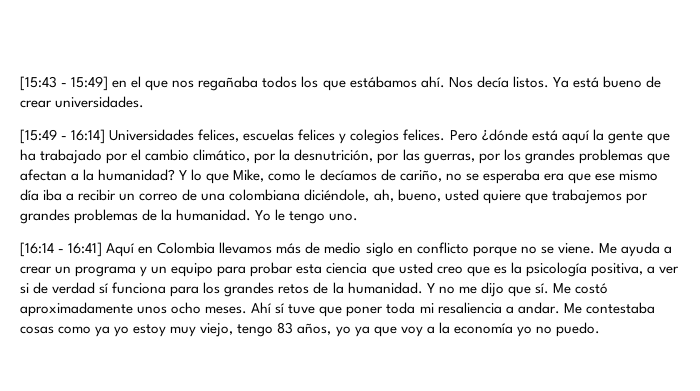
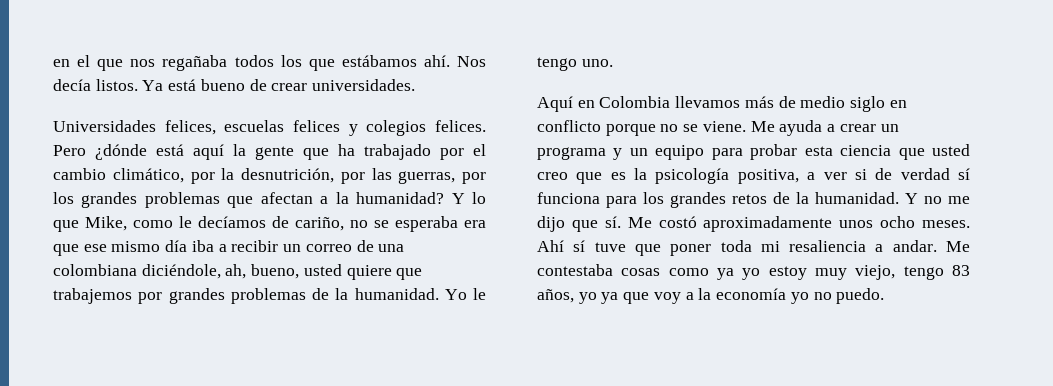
- [15:43 - 15:49] en el que nos regañaba todos los que estábamos ahí.
+ en el que nos regañaba todos los que estábamos ahí.
- [15:49 - 16:14] Universidades felices, escuelas felices y colegios felices.
+ Universidades felices, escuelas felices y colegios felices.
- [16:14 - 16:41] Aquí en Colombia llevamos más de medio siglo en conflicto porque no se viene.
+ Aquí en Colombia llevamos más de medio siglo en conflicto porque no se viene.

